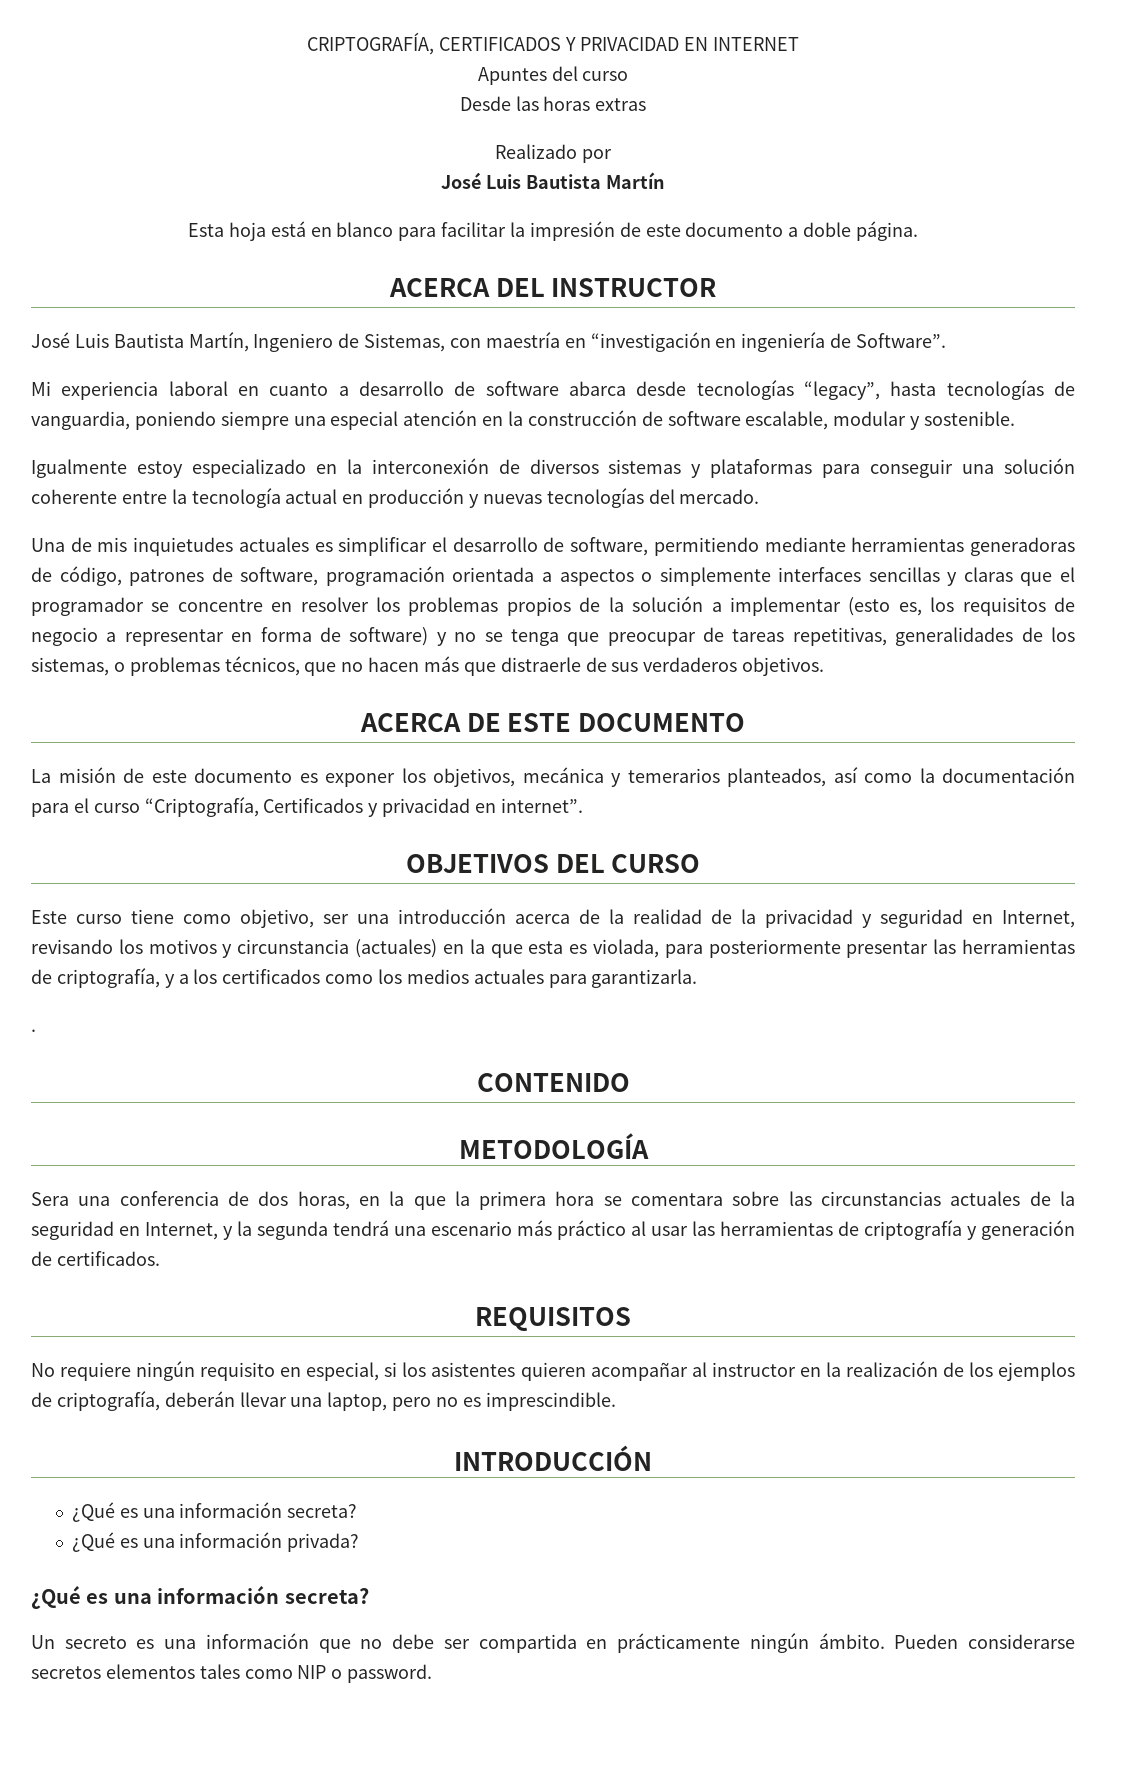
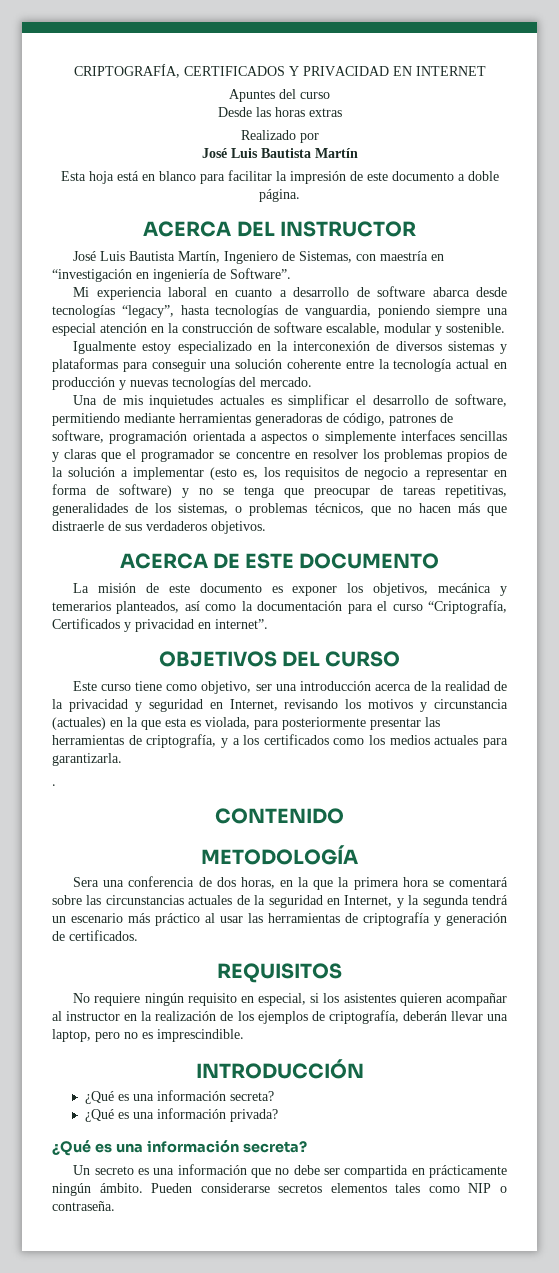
- Sera una conferencia de dos horas, en la que la primera hora se comentara sobre las circunstancias actuales de la seguridad en Internet, y la segunda tendrá una escenario más práctico al usar las herramientas de criptografía y generación de certificados.
+ Sera una conferencia de dos horas, en la que la primera hora se comentará sobre las circunstancias actuales de la seguridad en Internet, y la segunda tendrá un escenario más práctico al usar las herramientas de criptografía y generación de certificados.
- Pueden considerarse secretos elementos tales como NIP o password.
+ Pueden considerarse secretos elementos tales como NIP o contraseña.

